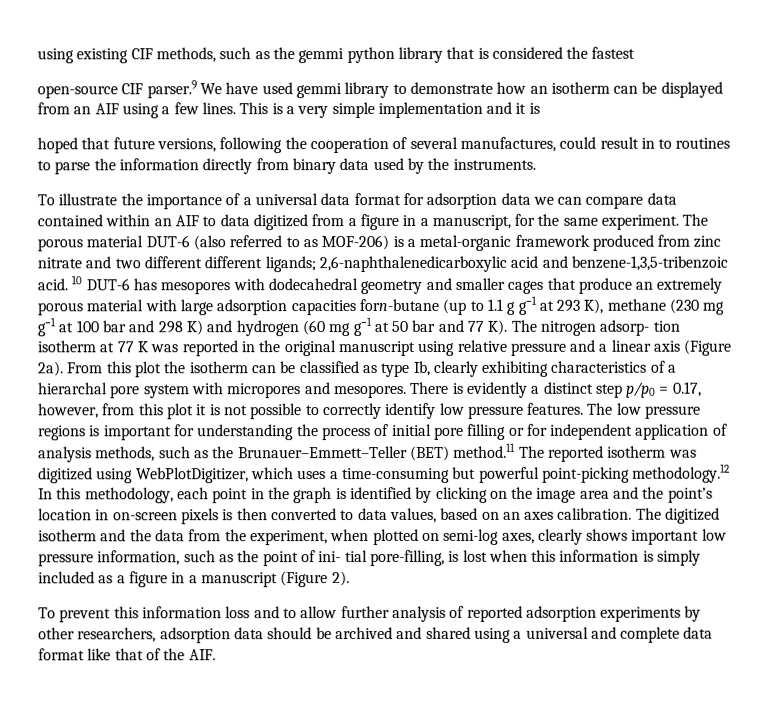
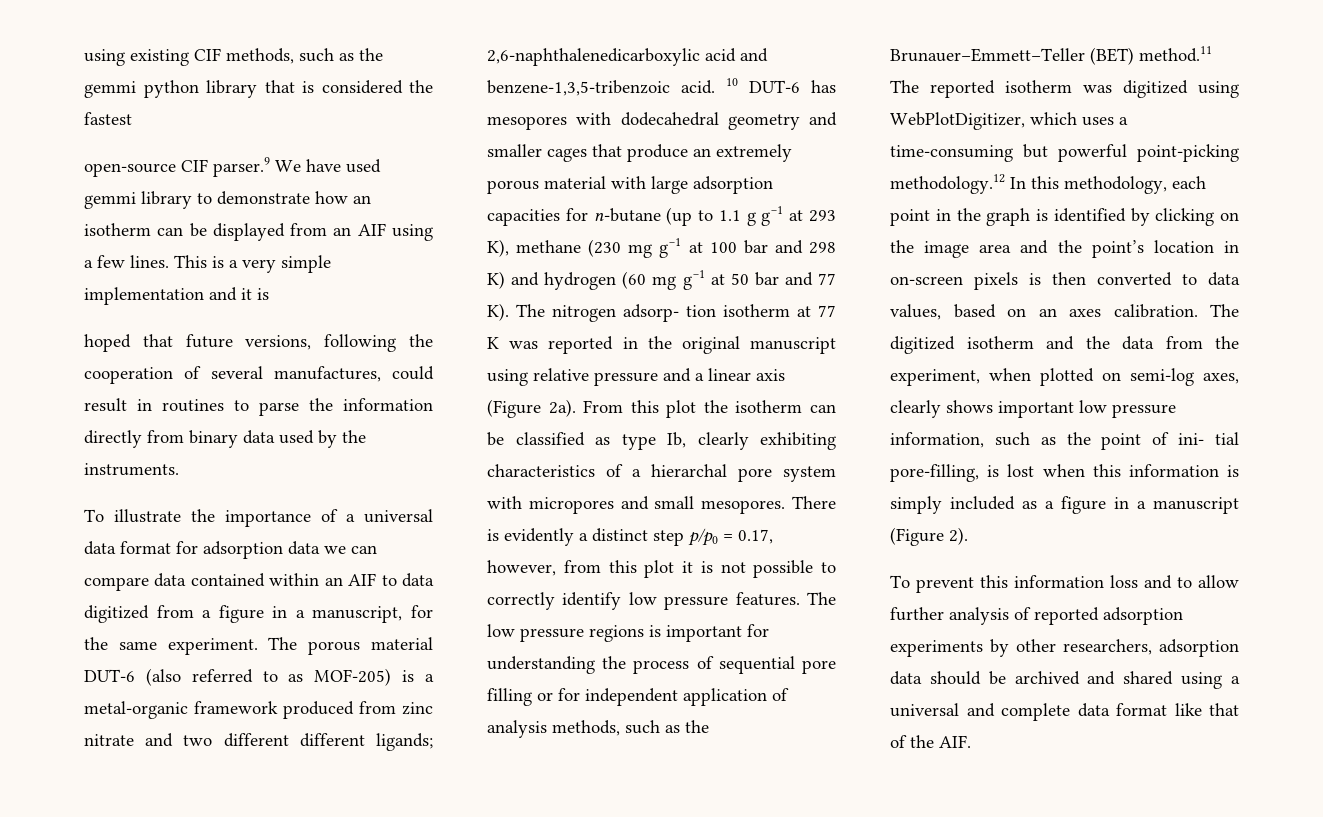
- hoped that future versions, following the cooperation of several manufactures, could result in to routines to parse the information directly from binary data used by the instruments.
+ hoped that future versions, following the cooperation of several manufactures, could result in routines to parse the information directly from binary data used by the instruments.
- The porous material DUT-6 (also referred to as MOF-206) is a metal-organic framework produced from zinc nitrate and two different different ligands; 2,6-naphthalenedicarboxylic acid and benzene-1,3,5-tribenzoic acid.
+ The porous material DUT-6 (also referred to as MOF-205) is a metal-organic framework produced from zinc nitrate and two different different ligands; 2,6-naphthalenedicarboxylic acid and benzene-1,3,5-tribenzoic acid.
- 10 DUT-6 has mesopores with dodecahedral geometry and smaller cages that produce an extremely porous material with large adsorption capacities forn-butane (up to 1.1 g g−1 at 293 K), methane (230 mg g−1 at 100 bar and 298 K) and hydrogen (60 mg g−1 at 50 bar and 77 K). The nitrogen adsorp- tion isotherm at 77 K was reported in the original manuscript using relative pressure and a linear axis (Figure 2a).
+ 10 DUT-6 has mesopores with dodecahedral geometry and smaller cages that produce an extremely porous material with large adsorption capacities for n-butane (up to 1.1 g g−1 at 293 K), methane (230 mg g−1 at 100 bar and 298 K) and hydrogen (60 mg g−1 at 50 bar and 77 K). The nitrogen adsorp- tion isotherm at 77 K was reported in the original manuscript using relative pressure and a linear axis (Figure 2a).
- From this plot the isotherm can be classified as type Ib, clearly exhibiting characteristics of a hierarchal pore system with micropores and mesopores.
+ From this plot the isotherm can be classified as type Ib, clearly exhibiting characteristics of a hierarchal pore system with micropores and small mesopores.
- The low pressure regions is important for understanding the process of initial pore filling or for independent application of analysis methods, such as the Brunauer–Emmett–Teller (BET) method.11 The reported isotherm was digitized using WebPlotDigitizer, which uses a time-consuming but powerful point-picking methodology.12 In this methodology, each point in the graph is identified by clicking on the image area and the point’s location in on-screen pixels is then converted to data values, based on an axes calibration.
+ The low pressure regions is important for understanding the process of sequential pore filling or for independent application of analysis methods, such as the Brunauer–Emmett–Teller (BET) method.11 The reported isotherm was digitized using WebPlotDigitizer, which uses a time-consuming but powerful point-picking methodology.12 In this methodology, each point in the graph is identified by clicking on the image area and the point’s location in on-screen pixels is then converted to data values, based on an axes calibration.

